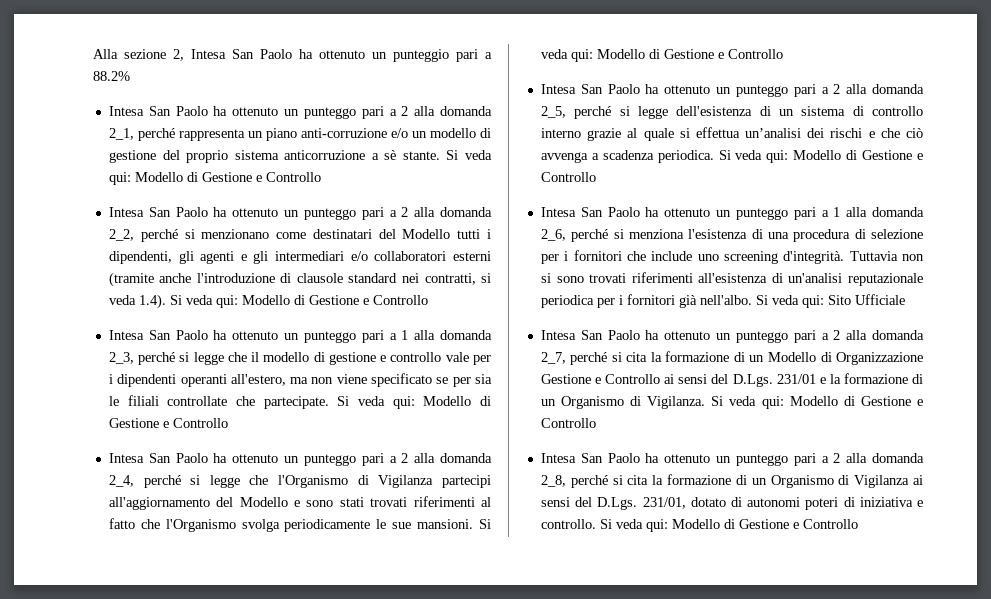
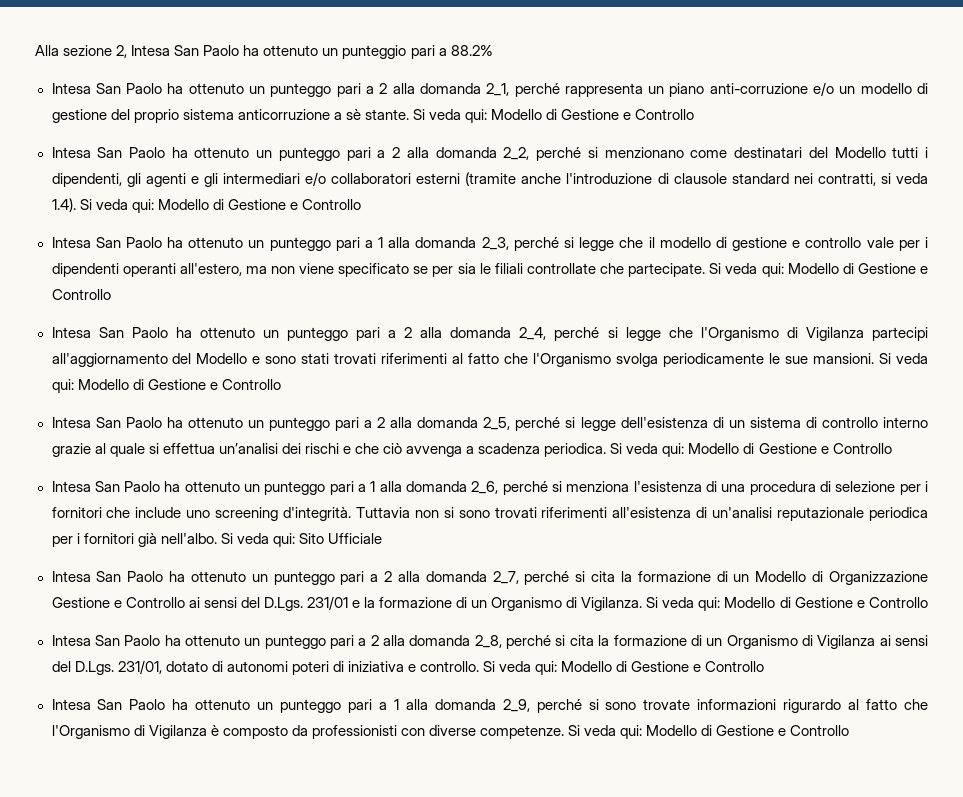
+ Intesa San Paolo ha ottenuto un punteggo pari a 1 alla domanda 2_9, perché si sono trovate informazioni rigurardo al fatto che l'Organismo di Vigilanza è composto da professionisti con diverse competenze. Si veda qui: Modello di Gestione e Controllo

